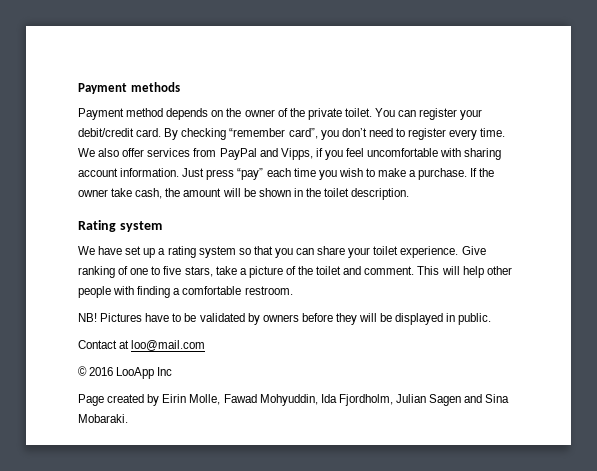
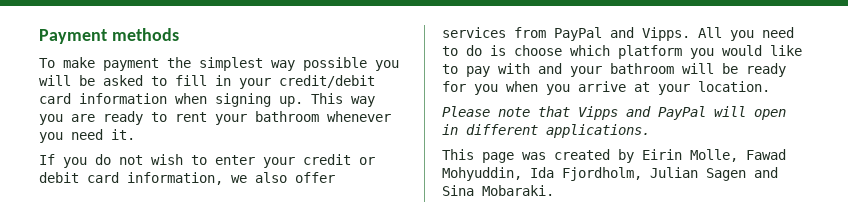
- Payment method depends on the owner of the private toilet. You can register your debit/credit card. By checking “remember card”, you don’t need to register every time. We also offer services from PayPal and Vipps, if you feel uncomfortable with sharing account information. Just press “pay” each time you wish to make a purchase. If the owner take cash, the amount will be shown in the toilet description.
- Rating system
- We have set up a rating system so that you can share your toilet experience. Give ranking of one to five stars, take a picture of the toilet and comment. This will help other people with finding a comfortable restroom.
- NB! Pictures have to be validated by owners before they will be displayed in public.
- Contact at loo@mail.com
- © 2016 LooApp Inc
- Page created by Eirin Molle, Fawad Mohyuddin, Ida Fjordholm, Julian Sagen and Sina Mobaraki.
+ To make payment the simplest way possible you will be asked to fill in your credit/debit card information when signing up. This way you are ready to rent your bathroom whenever you need it.
+ If you do not wish to enter your credit or debit card information, we also offer services from PayPal and Vipps. All you need to do is choose which platform you would like to pay with and your bathroom will be ready for you when you arrive at your location.
+ Please note that Vipps and PayPal will open in different applications.
+ This page was created by Eirin Molle, Fawad Mohyuddin, Ida Fjordholm, Julian Sagen and Sina Mobaraki.

